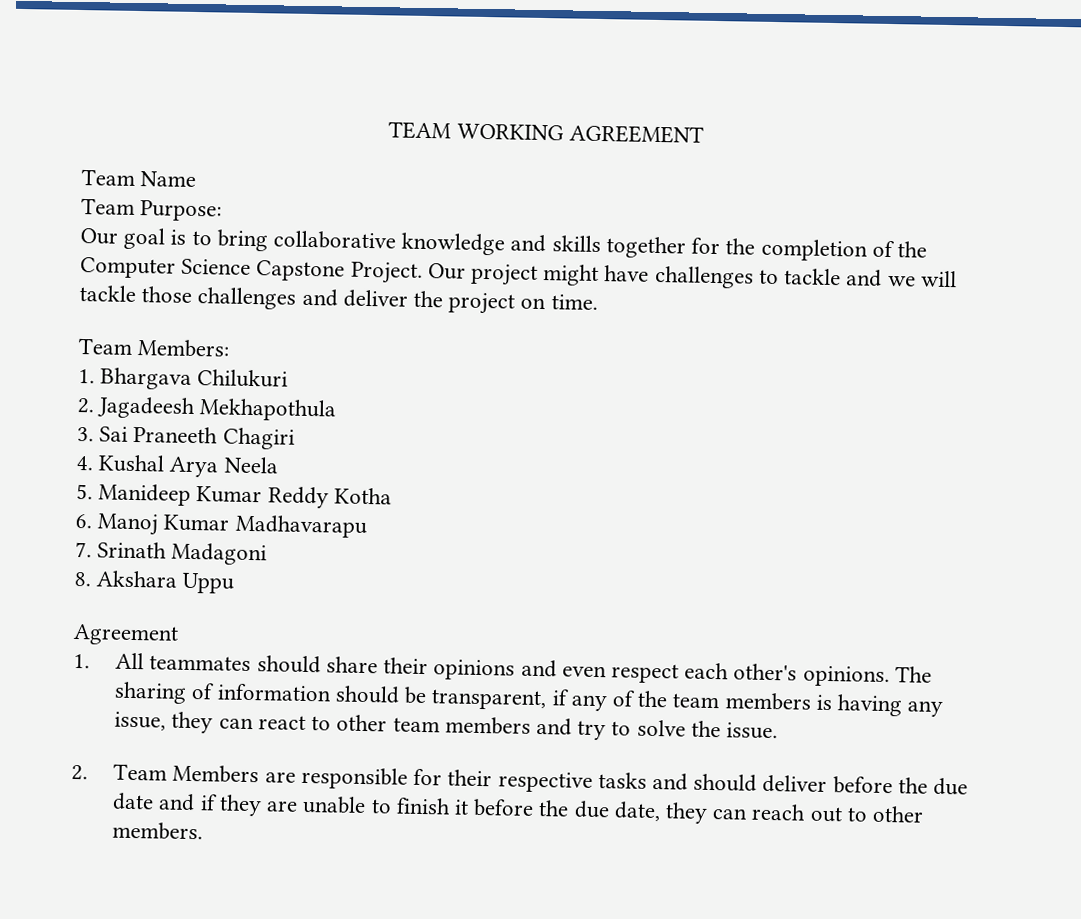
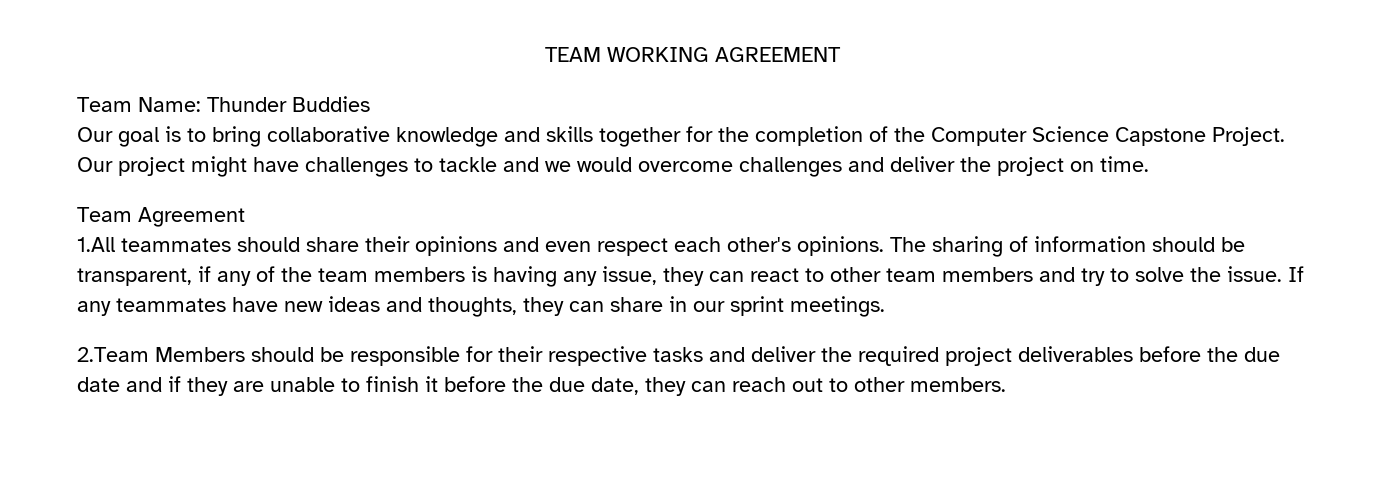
- Team Name
- Team Purpose:
+ Team Name: Thunder Buddies
- Our project might have challenges to tackle and we will tackle those challenges and deliver the project on time.
+ Our project might have challenges to tackle and we would overcome challenges and deliver the project on time.
- Team Members:
- 1. Bhargava Chilukuri
- 2. Jagadeesh Mekhapothula
- 3. Sai Praneeth Chagiri
- 4. Kushal Arya Neela
- 5. Manideep Kumar Reddy Kotha
- 6. Manoj Kumar Madhavarapu
- 7. Srinath Madagoni
- 8. Akshara Uppu
- Agreement
+ Team Agreement
- 1. All teammates should share their opinions and even respect each other's opinions.
+ 1.All teammates should share their opinions and even respect each other's opinions.
- The sharing of information should be transparent, if any of the team members is having any issue, they can react to other team members and try to solve the issue.
- 2. Team Members are responsible for their respective tasks and should deliver before the due date and if they are unable to finish it before the due date, they can reach out to other members.
+ The sharing of information should be transparent, if any of the team members is having any issue, they can react to other team members and try to solve the issue. If any teammates have new ideas and thoughts, they can share in our sprint meetings.
+ 2.Team Members should be responsible for their respective tasks and deliver the required project deliverables before the due date and if they are unable to finish it before the due date, they can reach out to other members.

